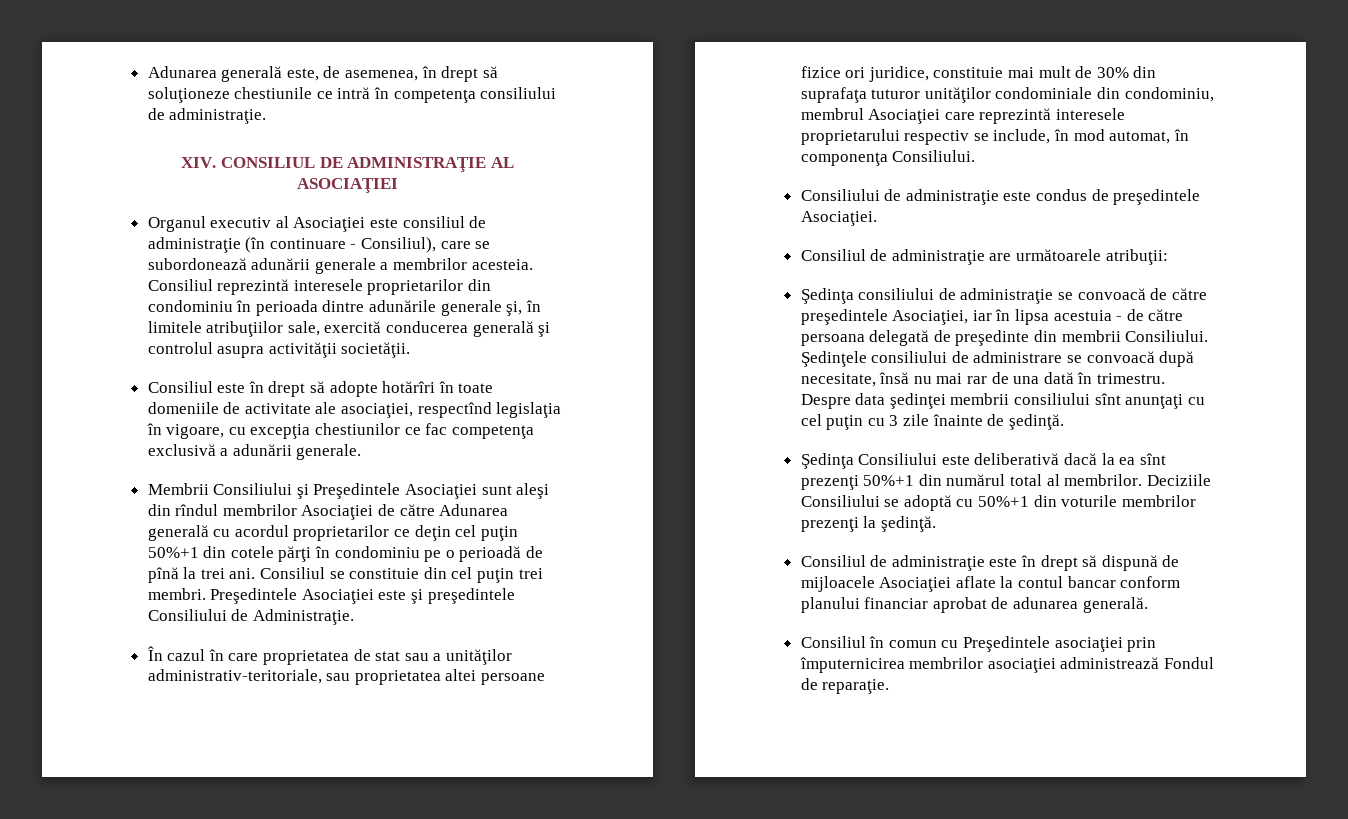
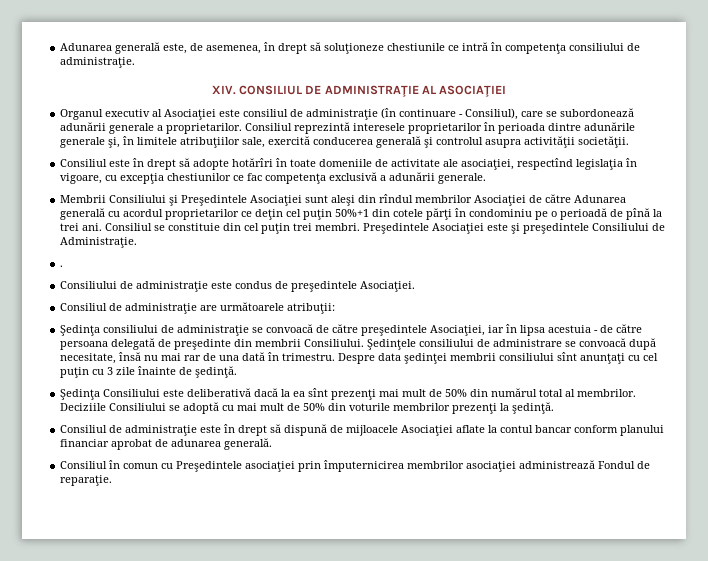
- Organul executiv al Asociaţiei este consiliul de administraţie (în continuare - Consiliul), care se subordonează adunării generale a membrilor acesteia.
+ Organul executiv al Asociaţiei este consiliul de administraţie (în continuare - Consiliul), care se subordonează adunării generale a proprietarilor.
- Consiliul reprezintă interesele proprietarilor din condominiu în perioada dintre adunările generale şi, în limitele atribuţiilor sale, exercită conducerea generală şi controlul asupra activităţii societăţii.
+ Consiliul reprezintă interesele proprietarilor în perioada dintre adunările generale şi, în limitele atribuţiilor sale, exercită conducerea generală şi controlul asupra activităţii societăţii.
- În cazul în care proprietatea de stat sau a unităţilor administrativ-teritoriale, sau proprietatea altei persoane fizice ori juridice, constituie mai mult de 30% din suprafaţa tuturor unităţilor condominiale din condominiu, membrul Asociaţiei care reprezintă interesele proprietarului respectiv se include, în mod automat, în componenţa Consiliului.
+ .
- Şedinţa Consiliului este deliberativă dacă la ea sînt prezenţi 50%+1 din numărul total al membrilor.
+ Şedinţa Consiliului este deliberativă dacă la ea sînt prezenţi mai mult de 50% din numărul total al membrilor.
- Deciziile Consiliului se adoptă cu 50%+1 din voturile membrilor prezenţi la şedinţă.
+ Deciziile Consiliului se adoptă cu mai mult de 50% din voturile membrilor prezenţi la şedinţă.

